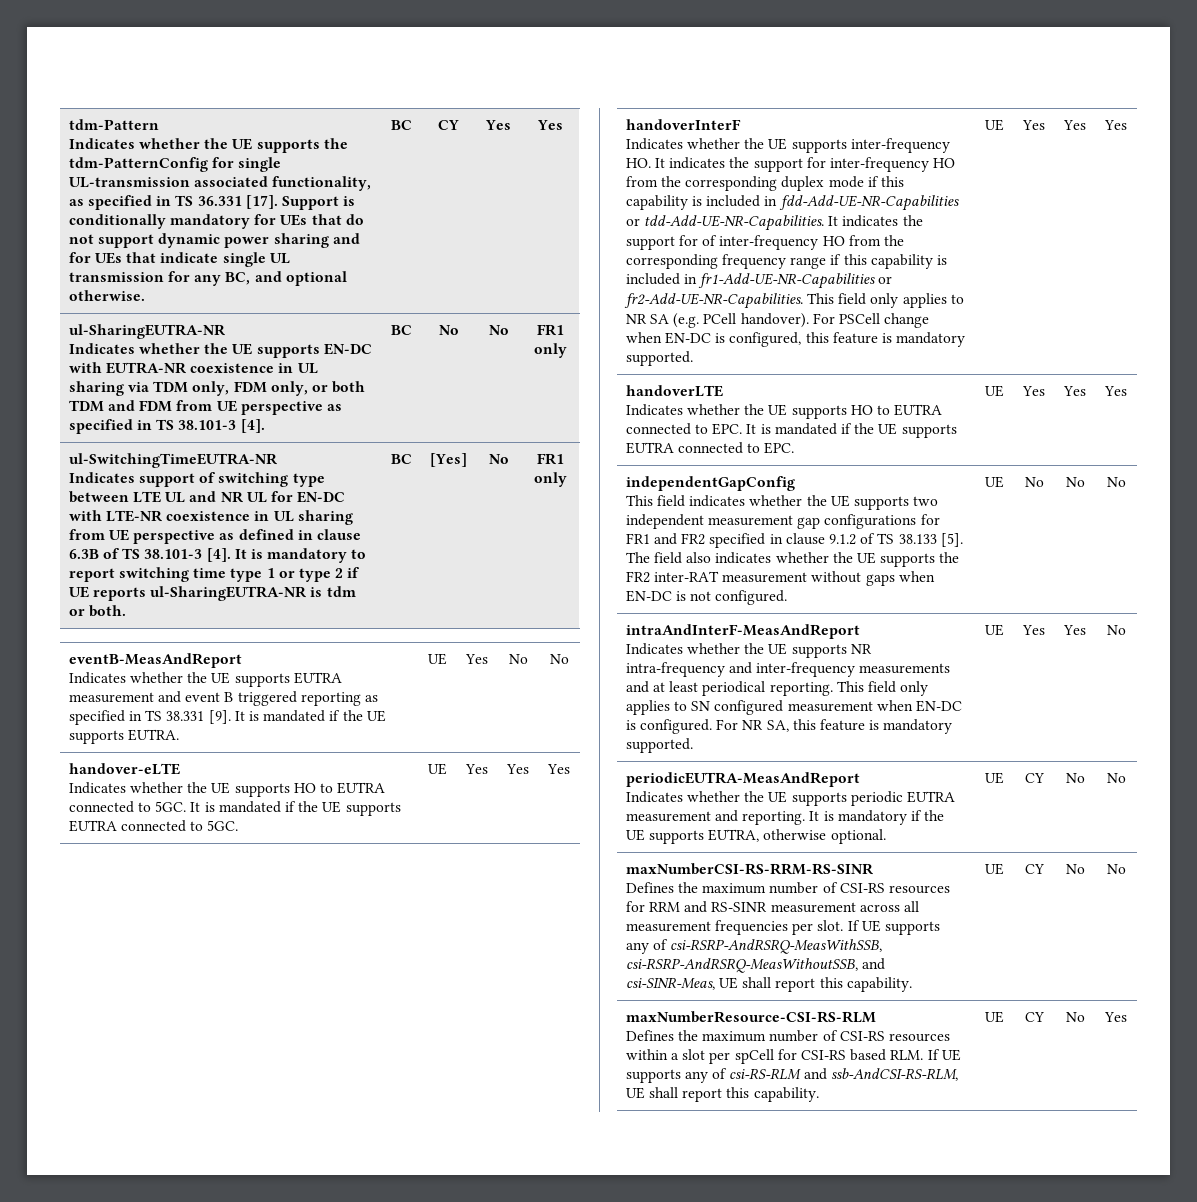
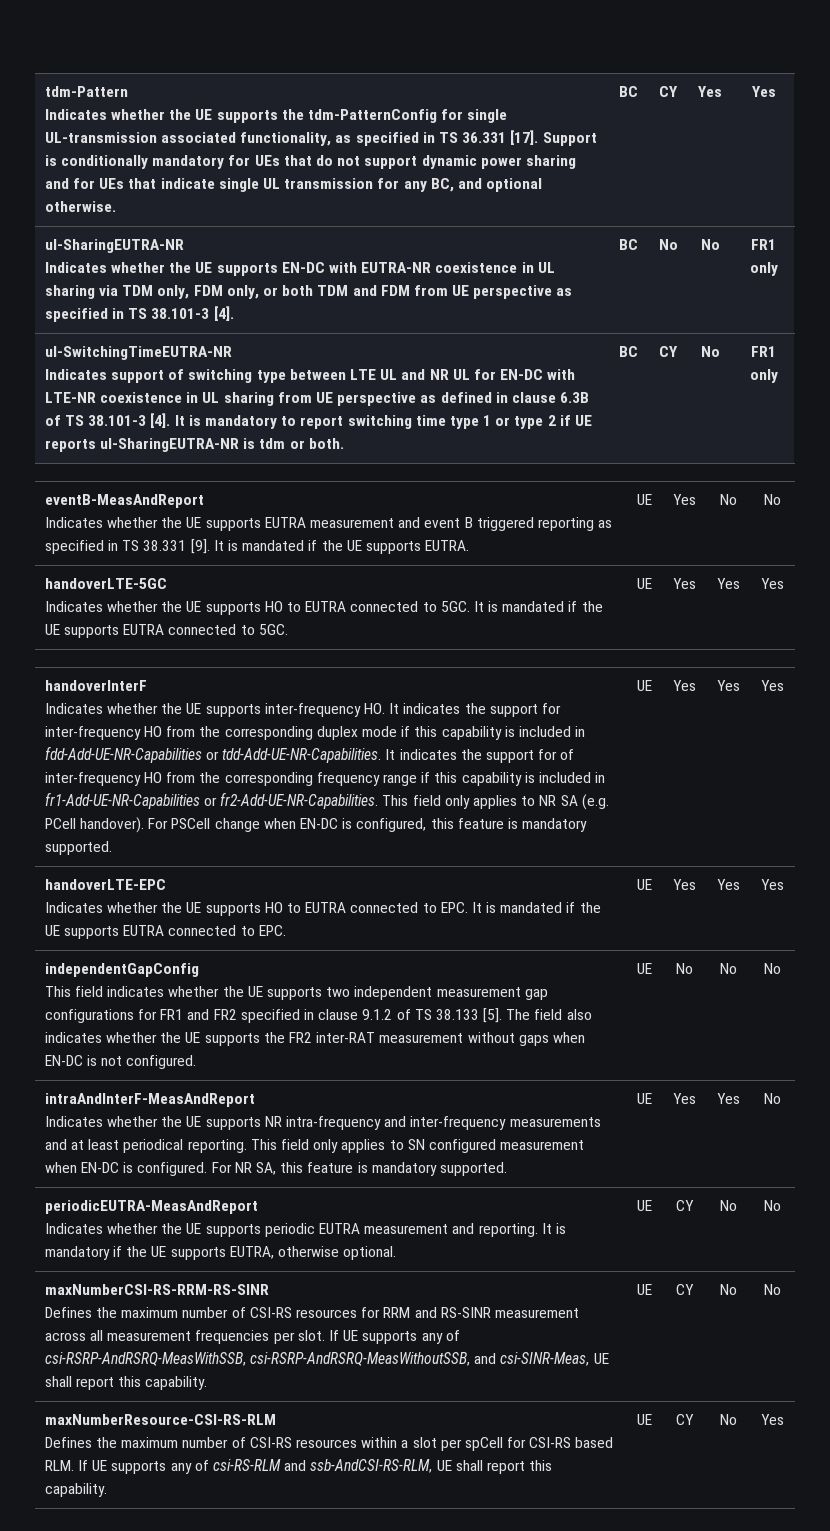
- It is mandatory to report switching time type 1 or type 2 if UE reports ul-SharingEUTRA-NR is tdm or both. | BC | [Yes]
+ It is mandatory to report switching time type 1 or type 2 if UE reports ul-SharingEUTRA-NR is tdm or both. | BC | CY
- handover-eLTE
+ handoverLTE-5GC
- handoverLTE
+ handoverLTE-EPC

